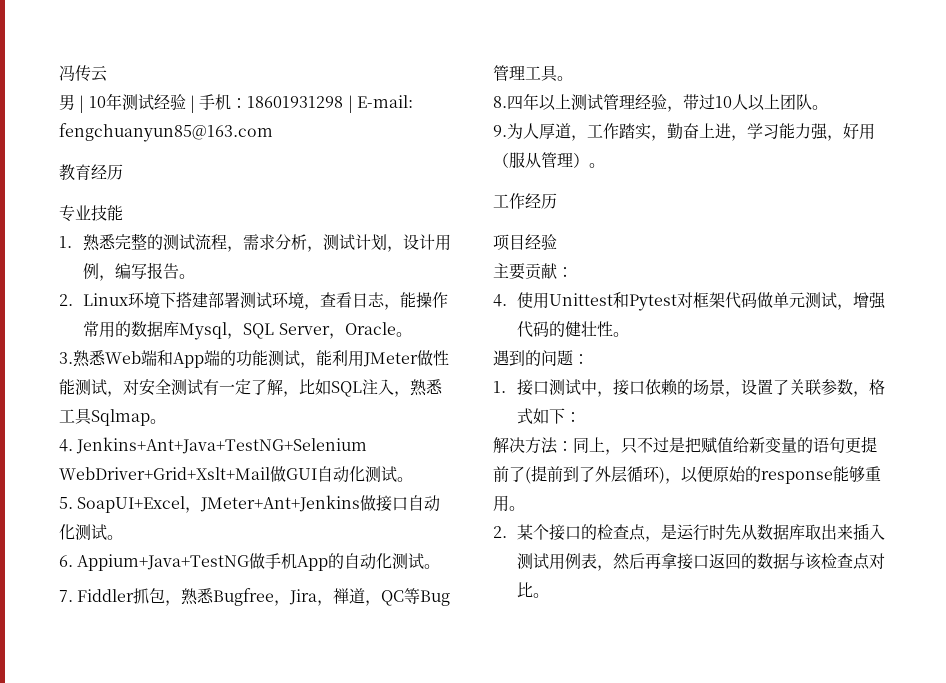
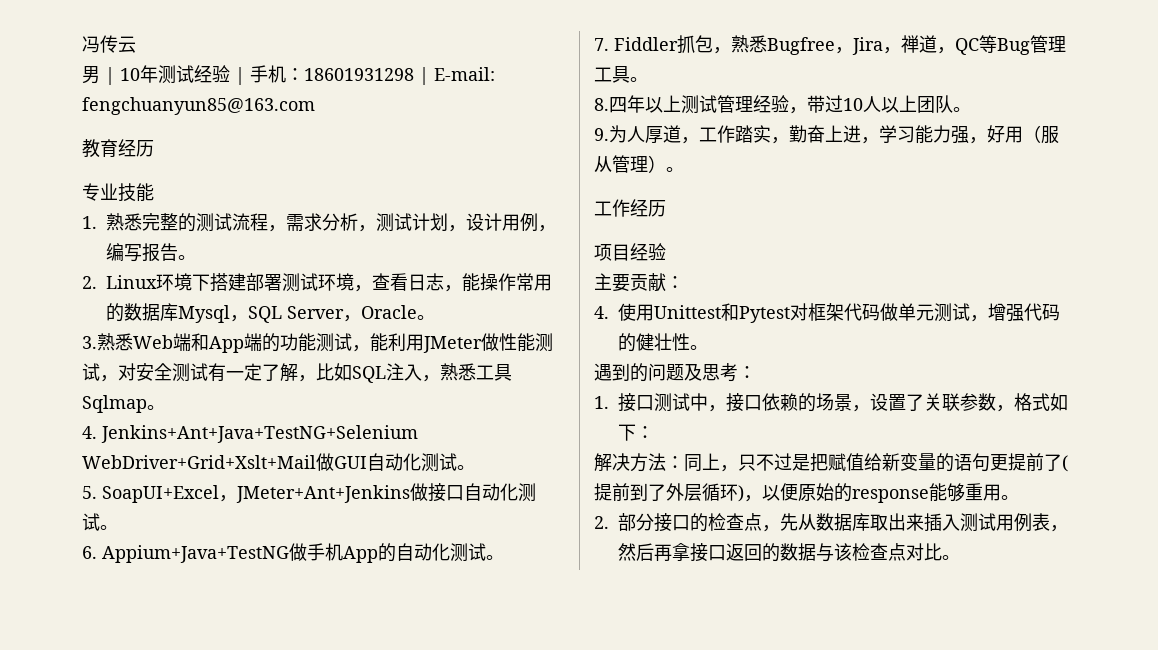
- 遇到的问题：
+ 遇到的问题及思考：
- 2.某个接口的检查点，是运行时先从数据库取出来插入测试用例表，然后再拿接口返回的数据与该检查点对比。
+ 2.部分接口的检查点，先从数据库取出来插入测试用例表，然后再拿接口返回的数据与该检查点对比。

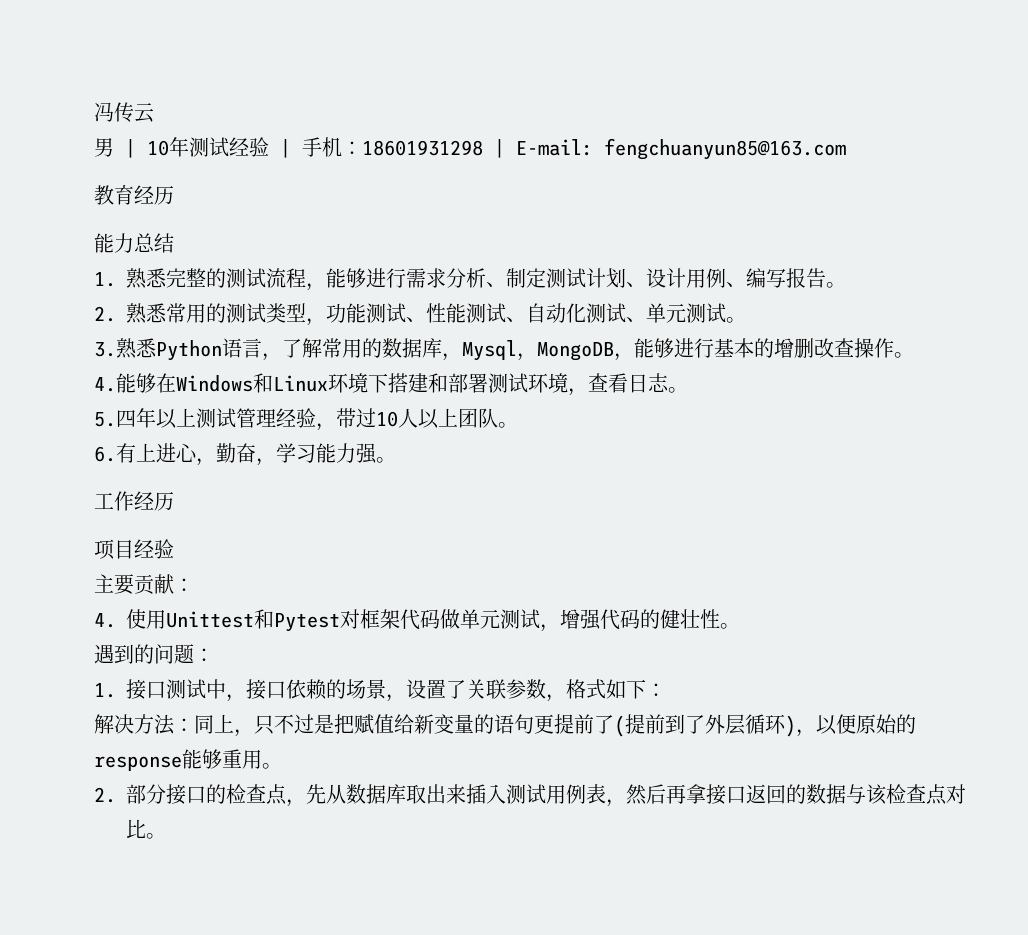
- 专业技能
+ 能力总结
- 1.熟悉完整的测试流程，需求分析，测试计划，设计用例，编写报告。
+ 1.熟悉完整的测试流程，能够进行需求分析、制定测试计划、设计用例、编写报告。
- 2. Linux环境下搭建部署测试环境，查看日志，能操作常用的数据库Mysql，SQL Server，Oracle。
- 3.熟悉Web端和App端的功能测试，能利用JMeter做性能测试，对安全测试有一定了解，比如SQL注入，熟悉工具Sqlmap。
- 4. Jenkins+Ant+Java+TestNG+Selenium WebDriver+Grid+Xslt+Mail做GUI自动化测试。
- 5. SoapUI+Excel，JMeter+Ant+Jenkins做接口自动化测试。
- 6. Appium+Java+TestNG做手机App的自动化测试。
- 7. Fiddler抓包，熟悉Bugfree，Jira，禅道，QC等Bug管理工具。
- 8.四年以上测试管理经验，带过10人以上团队。
+ 2.熟悉常用的测试类型，功能测试、性能测试、自动化测试、单元测试。
+ 3.熟悉Python语言，了解常用的数据库，Mysql，MongoDB，能够进行基本的增删改查操作。
+ 4.能够在Windows和Linux环境下搭建和部署测试环境，查看日志。
+ 5.四年以上测试管理经验，带过10人以上团队。
- 9.为人厚道，工作踏实，勤奋上进，学习能力强，好用（服从管理）。
+ 6.有上进心，勤奋，学习能力强。
- 遇到的问题及思考：
+ 遇到的问题：

